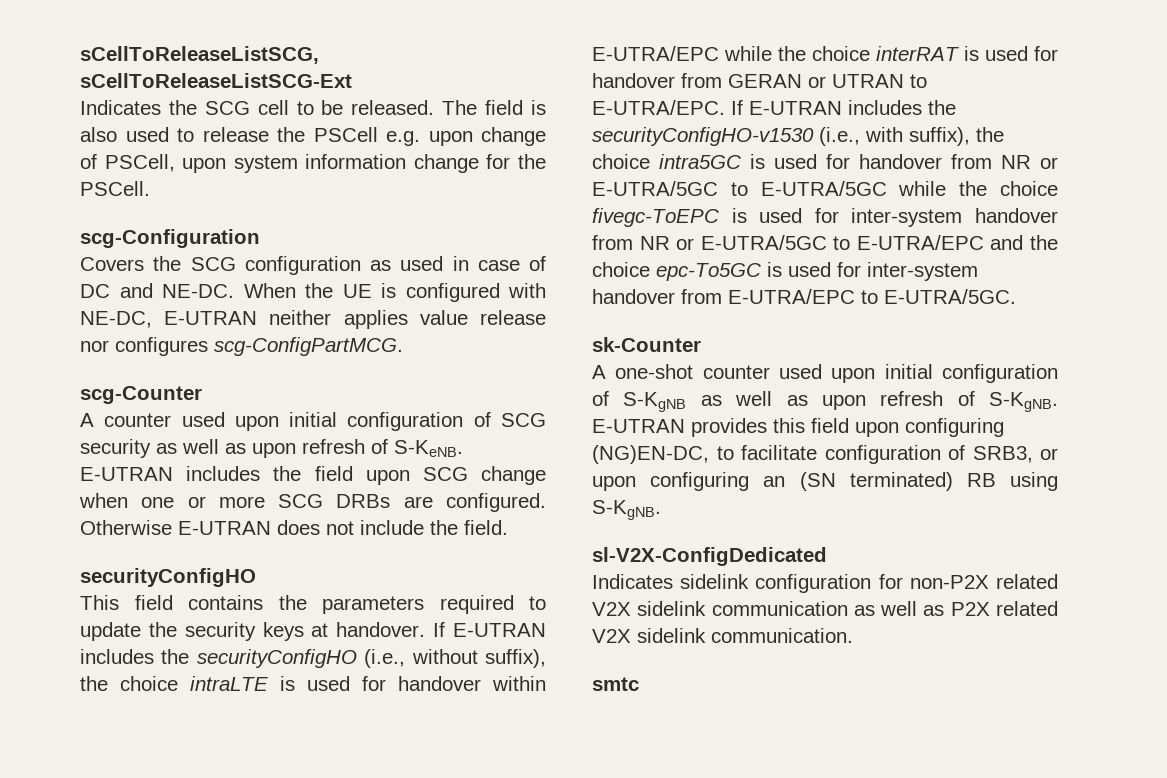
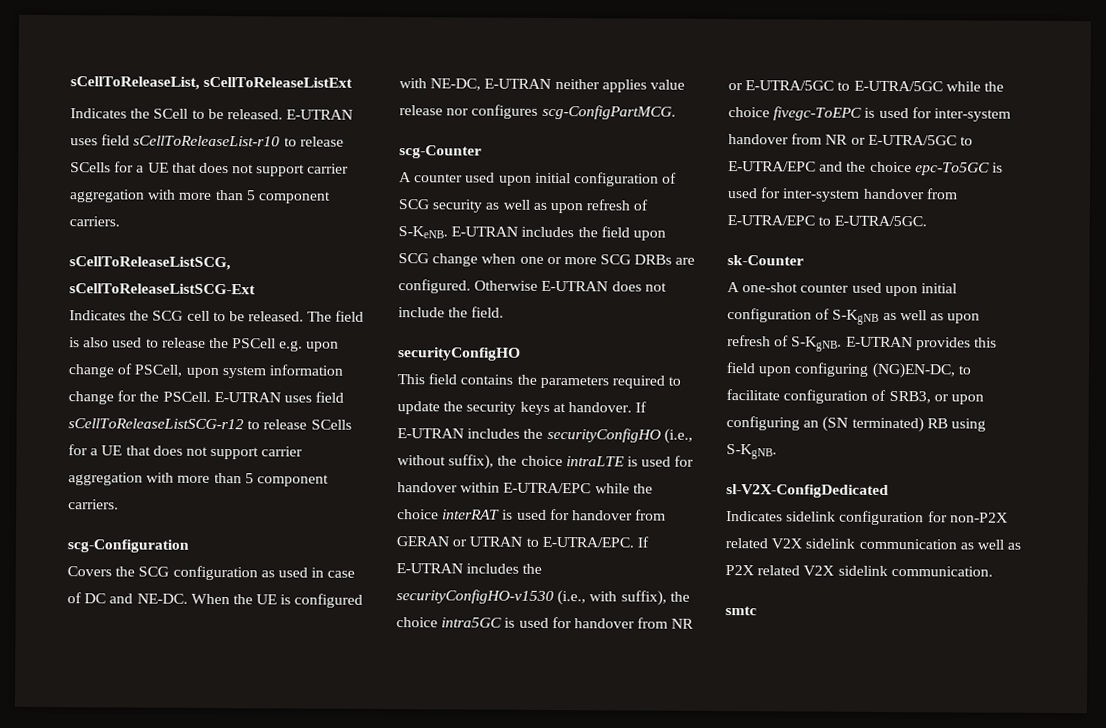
+ sCellToReleaseList, sCellToReleaseListExt
+ Indicates the SCell to be released. E-UTRAN uses field sCellToReleaseList-r10 to release SCells for a UE that does not support carrier aggregation with more than 5 component carriers.
+ E-UTRAN uses field sCellToReleaseListSCG-r12 to release SCells for a UE that does not support carrier aggregation with more than 5 component carriers.

